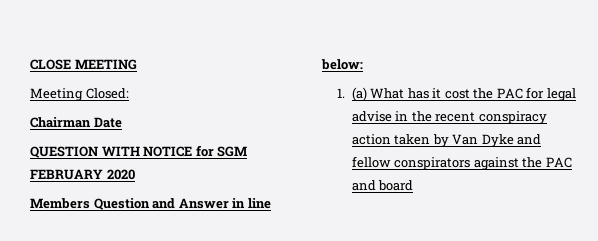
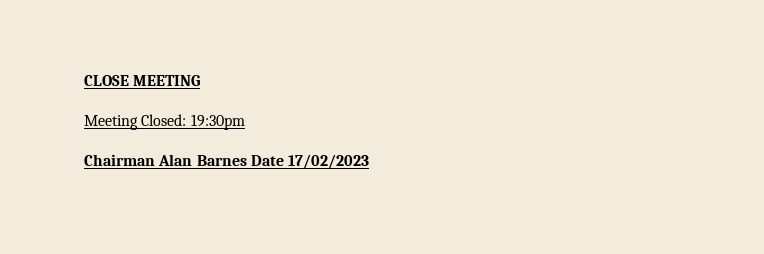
- Meeting Closed:
+ Meeting Closed: 19:30pm
- Chairman Date
- QUESTION WITH NOTICE for SGM FEBRUARY 2020
- Members Question and Answer in line below:
- 1. (a) What has it cost the PAC for legal advise in the recent conspiracy action taken by Van Dyke and fellow conspirators against the PAC and board
+ Chairman Alan Barnes Date 17/02/2023

